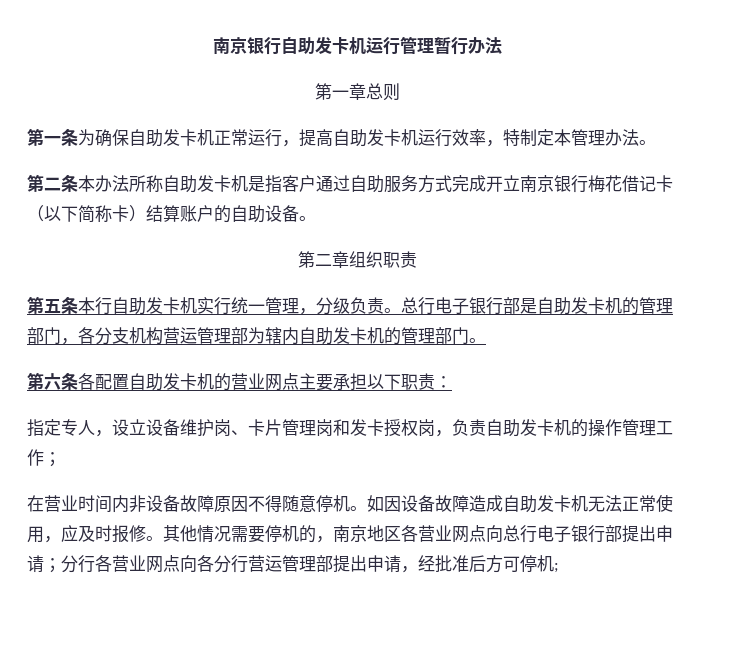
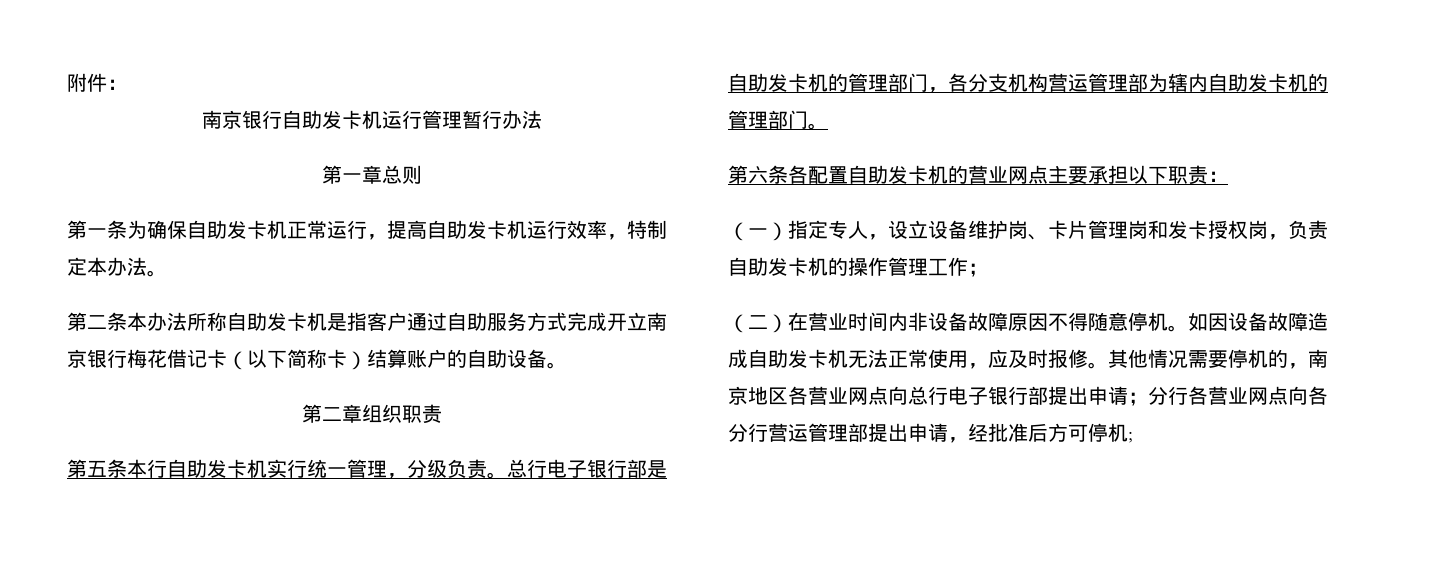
+ 附件：
- 第一条为确保自助发卡机正常运行，提高自助发卡机运行效率，特制定本管理办法。
+ 第一条为确保自助发卡机正常运行，提高自助发卡机运行效率，特制定本办法。
- 指定专人，设立设备维护岗、卡片管理岗和发卡授权岗，负责自助发卡机的操作管理工作；
+ （一）指定专人，设立设备维护岗、卡片管理岗和发卡授权岗，负责自助发卡机的操作管理工作；
- 在营业时间内非设备故障原因不得随意停机。
+ （二）在营业时间内非设备故障原因不得随意停机。

